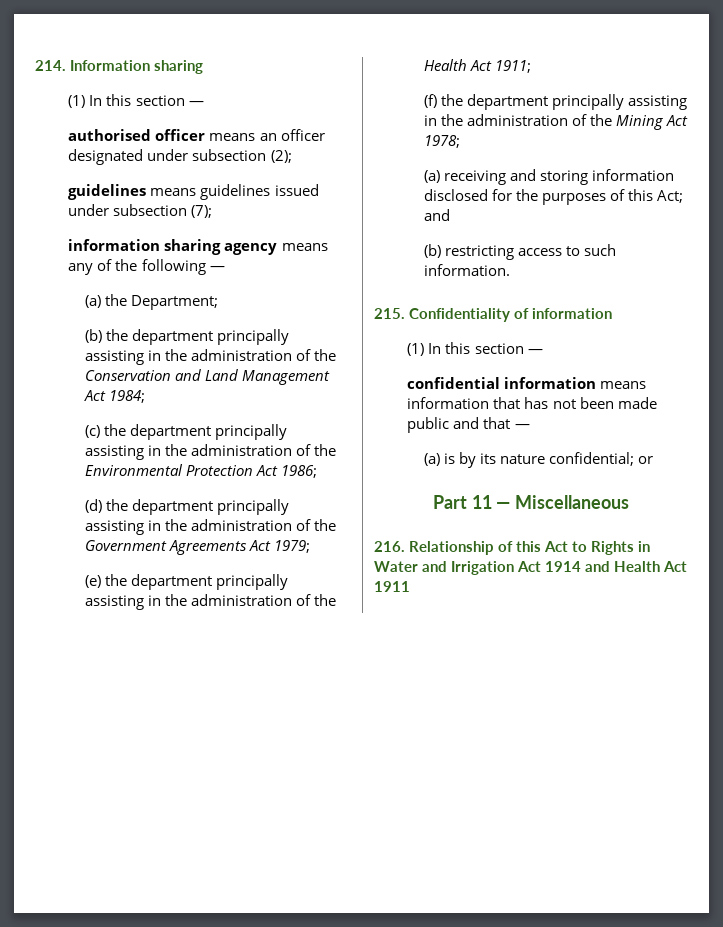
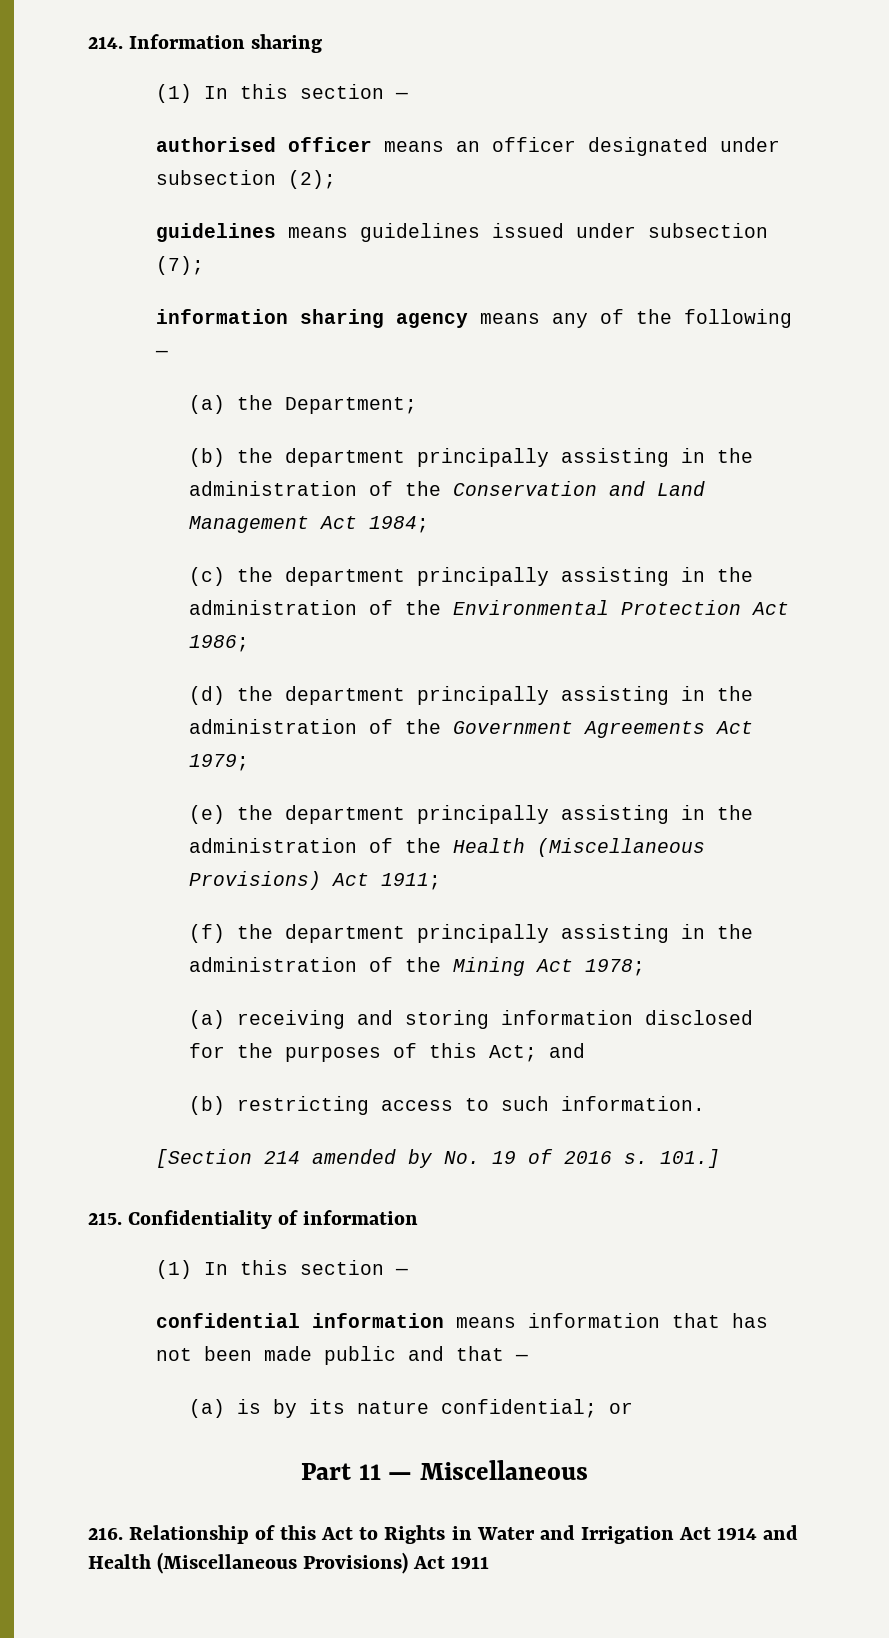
- (e) the department principally assisting in the administration of the Health Act 1911;
+ (e) the department principally assisting in the administration of the Health (Miscellaneous Provisions) Act 1911;
+ [Section 214 amended by No. 19 of 2016 s. 101.]
- 216. Relationship of this Act to Rights in Water and Irrigation Act 1914 and Health Act 1911
+ 216. Relationship of this Act to Rights in Water and Irrigation Act 1914 and Health (Miscellaneous Provisions) Act 1911

